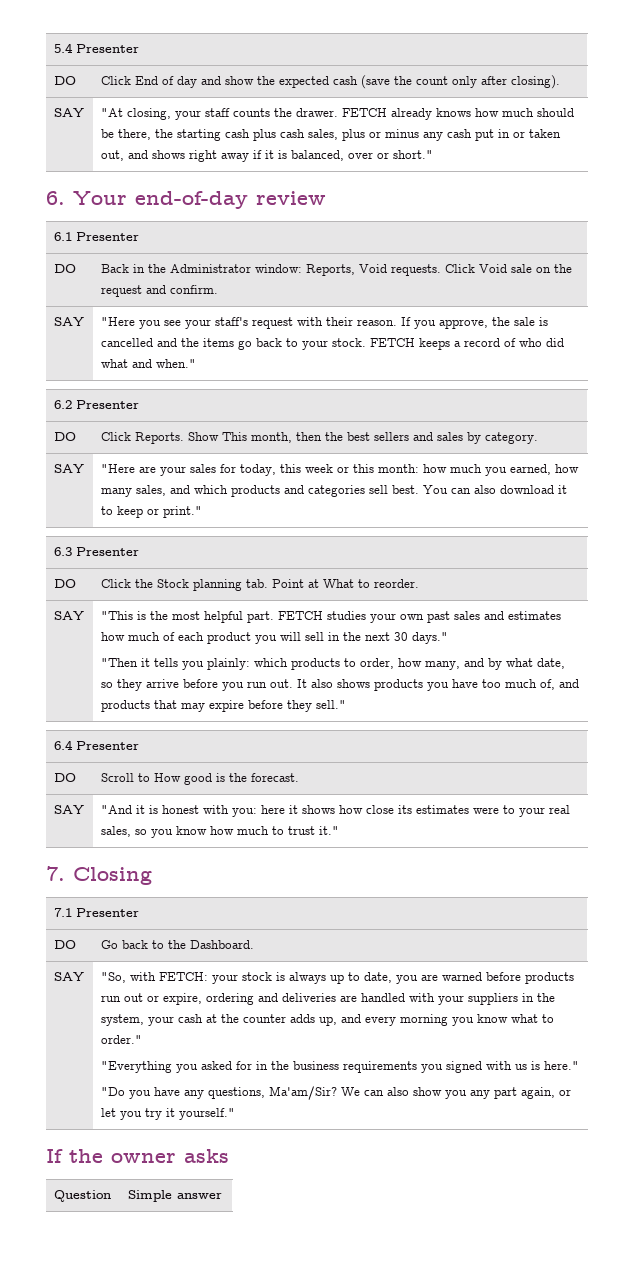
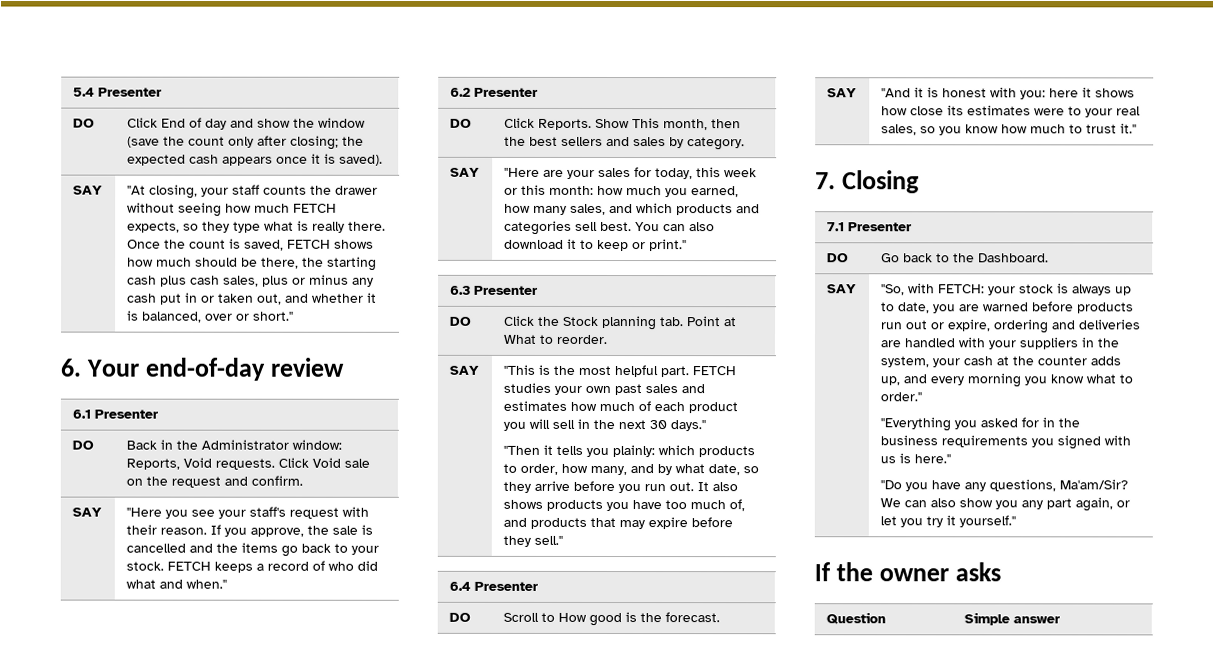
- DO | Click End of day and show the expected cash (save the count only after closing).
+ DO | Click End of day and show the window (save the count only after closing; the expected cash appears once it is saved).
- "At closing, your staff counts the drawer. FETCH already knows how much should be there, the starting cash plus cash sales, plus or minus any cash put in or taken out, and shows right away if it is balanced, over or short."
+ "At closing, your staff counts the drawer without seeing how much FETCH expects, so they type what is really there. Once the count is saved, FETCH shows how much should be there, the starting cash plus cash sales, plus or minus any cash put in or taken out, and whether it is balanced, over or short."

